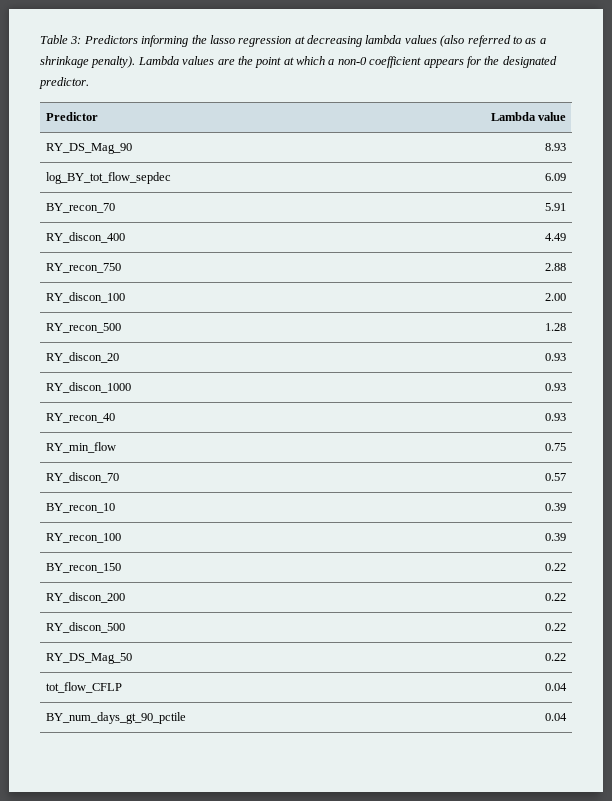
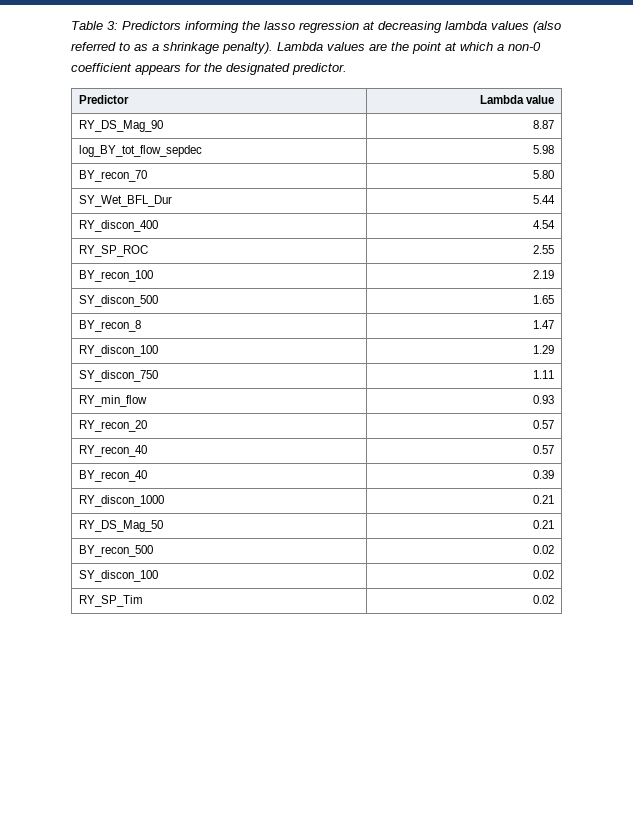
- RY_DS_Mag_90 | 8.93
+ RY_DS_Mag_90 | 8.87
- log_BY_tot_flow_sepdec | 6.09
+ log_BY_tot_flow_sepdec | 5.98
- BY_recon_70 | 5.91
- RY_discon_400 | 4.49
- RY_recon_750 | 2.88
- RY_discon_100 | 2.00
- RY_recon_500 | 1.28
- RY_discon_20 | 0.93
- RY_discon_1000 | 0.93
+ BY_recon_70 | 5.80
+ SY_Wet_BFL_Dur | 5.44
+ RY_discon_400 | 4.54
+ RY_SP_ROC | 2.55
+ BY_recon_100 | 2.19
+ SY_discon_500 | 1.65
+ BY_recon_8 | 1.47
+ RY_discon_100 | 1.29
+ SY_discon_750 | 1.11
+ RY_min_flow | 0.93
+ RY_recon_20 | 0.57
- RY_recon_40 | 0.93
- RY_min_flow | 0.75
- RY_discon_70 | 0.57
- BY_recon_10 | 0.39
- RY_recon_100 | 0.39
- BY_recon_150 | 0.22
- RY_discon_200 | 0.22
- RY_discon_500 | 0.22
- RY_DS_Mag_50 | 0.22
- tot_flow_CFLP | 0.04
- BY_num_days_gt_90_pctile | 0.04
+ RY_recon_40 | 0.57
+ BY_recon_40 | 0.39
+ RY_discon_1000 | 0.21
+ RY_DS_Mag_50 | 0.21
+ BY_recon_500 | 0.02
+ SY_discon_100 | 0.02
+ RY_SP_Tim | 0.02

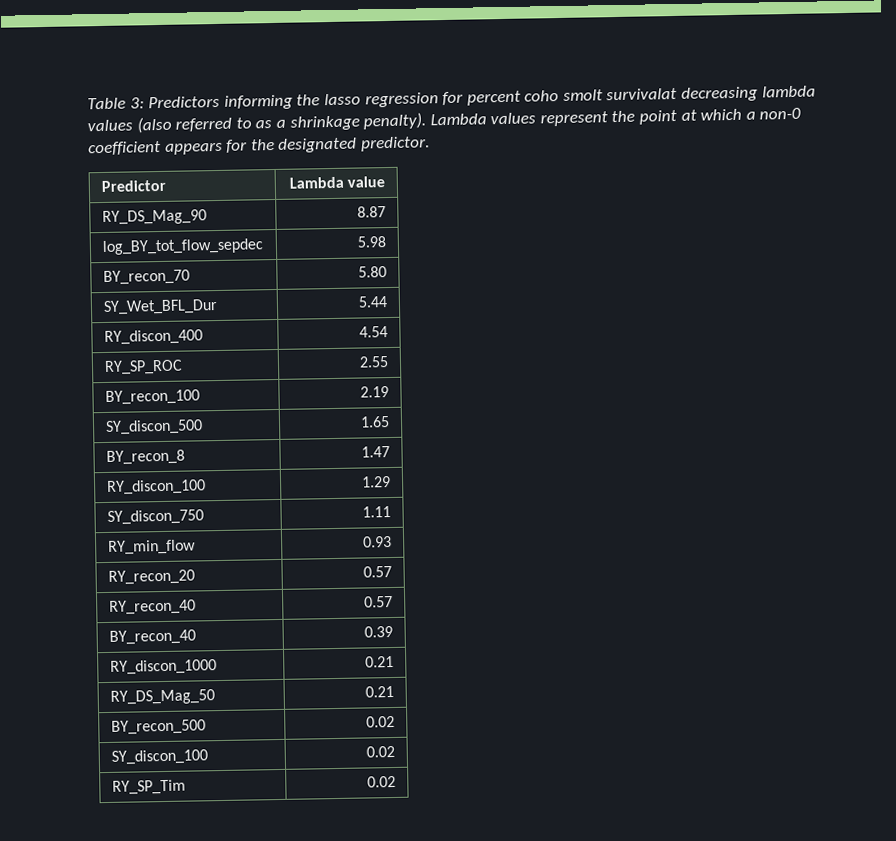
- Table 3: Predictors informing the lasso regression at decreasing lambda values (also referred to as a shrinkage penalty).
+ Table 3: Predictors informing the lasso regression for percent coho smolt survivalat decreasing lambda values (also referred to as a shrinkage penalty).
- Lambda values are the point at which a non-0 coefficient appears for the designated predictor.
+ Lambda values represent the point at which a non-0 coefficient appears for the designated predictor.

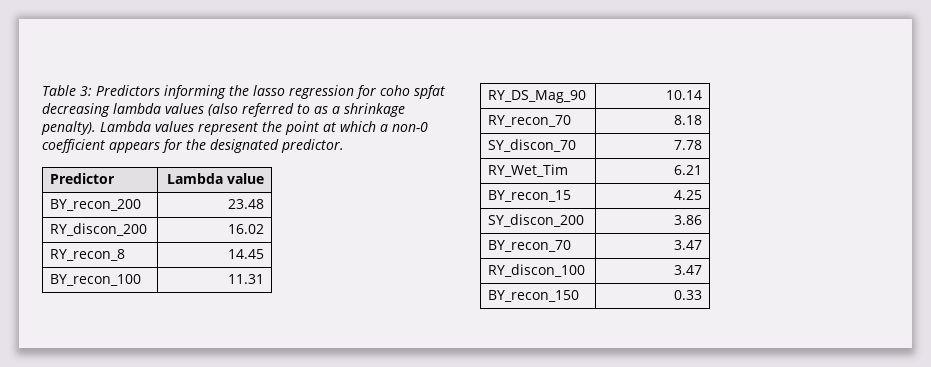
- Table 3: Predictors informing the lasso regression for percent coho smolt survivalat decreasing lambda values (also referred to as a shrinkage penalty).
+ Table 3: Predictors informing the lasso regression for coho spfat decreasing lambda values (also referred to as a shrinkage penalty).
- RY_DS_Mag_90 | 8.87
- log_BY_tot_flow_sepdec | 5.98
- BY_recon_70 | 5.80
- SY_Wet_BFL_Dur | 5.44
- RY_discon_400 | 4.54
- RY_SP_ROC | 2.55
- BY_recon_100 | 2.19
- SY_discon_500 | 1.65
- BY_recon_8 | 1.47
- RY_discon_100 | 1.29
- SY_discon_750 | 1.11
- RY_min_flow | 0.93
- RY_recon_20 | 0.57
- RY_recon_40 | 0.57
- BY_recon_40 | 0.39
- RY_discon_1000 | 0.21
- RY_DS_Mag_50 | 0.21
- BY_recon_500 | 0.02
- SY_discon_100 | 0.02
- RY_SP_Tim | 0.02
+ BY_recon_200 | 23.48
+ RY_discon_200 | 16.02
+ RY_recon_8 | 14.45
+ BY_recon_100 | 11.31
+ RY_DS_Mag_90 | 10.14
+ RY_recon_70 | 8.18
+ SY_discon_70 | 7.78
+ RY_Wet_Tim | 6.21
+ BY_recon_15 | 4.25
+ SY_discon_200 | 3.86
+ BY_recon_70 | 3.47
+ RY_discon_100 | 3.47
+ BY_recon_150 | 0.33

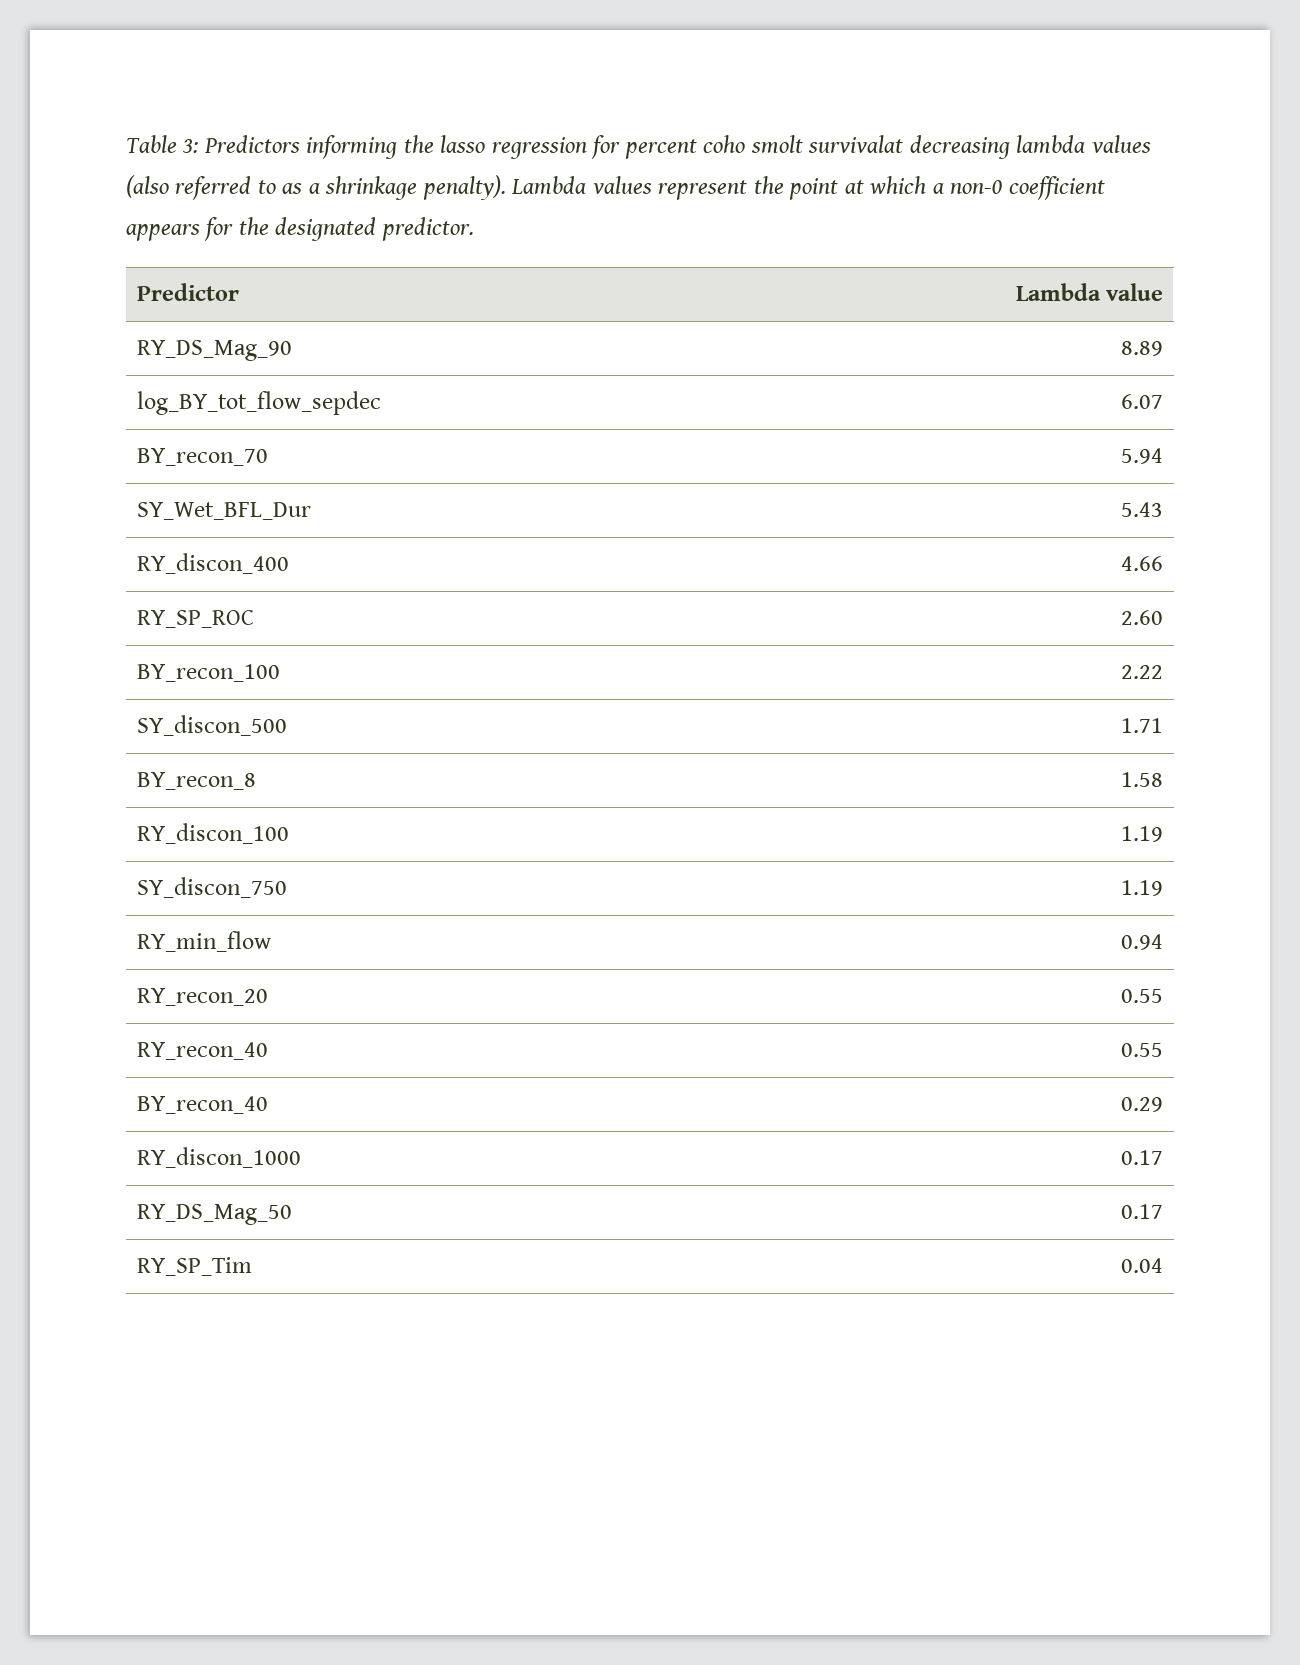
- Table 3: Predictors informing the lasso regression for coho spfat decreasing lambda values (also referred to as a shrinkage penalty).
+ Table 3: Predictors informing the lasso regression for percent coho smolt survivalat decreasing lambda values (also referred to as a shrinkage penalty).
- BY_recon_200 | 23.48
- RY_discon_200 | 16.02
- RY_recon_8 | 14.45
- BY_recon_100 | 11.31
- RY_DS_Mag_90 | 10.14
- RY_recon_70 | 8.18
- SY_discon_70 | 7.78
- RY_Wet_Tim | 6.21
- BY_recon_15 | 4.25
- SY_discon_200 | 3.86
- BY_recon_70 | 3.47
- RY_discon_100 | 3.47
- BY_recon_150 | 0.33
+ RY_DS_Mag_90 | 8.89
+ log_BY_tot_flow_sepdec | 6.07
+ BY_recon_70 | 5.94
+ SY_Wet_BFL_Dur | 5.43
+ RY_discon_400 | 4.66
+ RY_SP_ROC | 2.60
+ BY_recon_100 | 2.22
+ SY_discon_500 | 1.71
+ BY_recon_8 | 1.58
+ RY_discon_100 | 1.19
+ SY_discon_750 | 1.19
+ RY_min_flow | 0.94
+ RY_recon_20 | 0.55
+ RY_recon_40 | 0.55
+ BY_recon_40 | 0.29
+ RY_discon_1000 | 0.17
+ RY_DS_Mag_50 | 0.17
+ RY_SP_Tim | 0.04

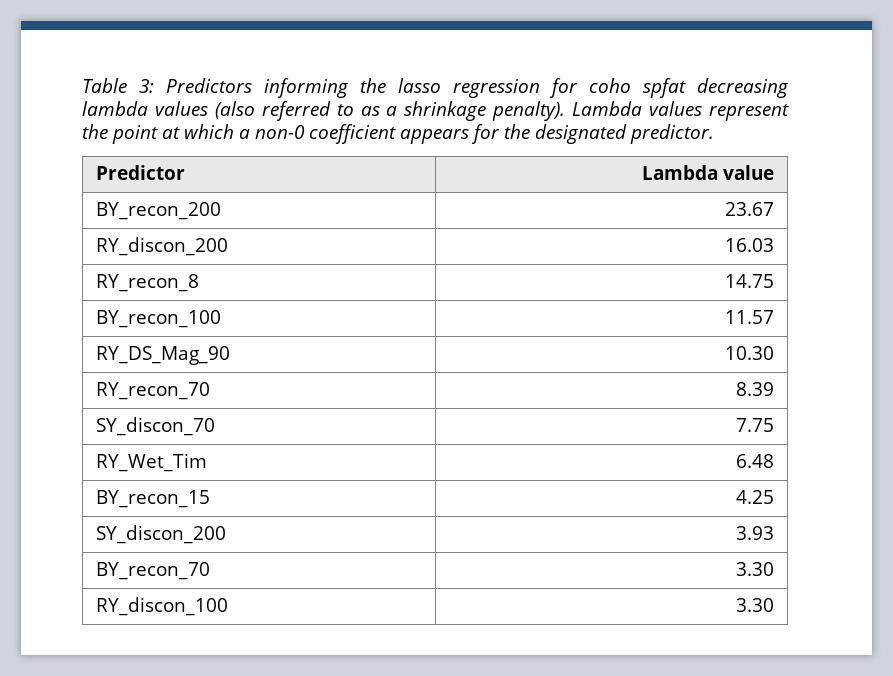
- Table 3: Predictors informing the lasso regression for percent coho smolt survivalat decreasing lambda values (also referred to as a shrinkage penalty).
+ Table 3: Predictors informing the lasso regression for coho spfat decreasing lambda values (also referred to as a shrinkage penalty).
- RY_DS_Mag_90 | 8.89
- log_BY_tot_flow_sepdec | 6.07
- BY_recon_70 | 5.94
- SY_Wet_BFL_Dur | 5.43
- RY_discon_400 | 4.66
- RY_SP_ROC | 2.60
- BY_recon_100 | 2.22
- SY_discon_500 | 1.71
- BY_recon_8 | 1.58
- RY_discon_100 | 1.19
- SY_discon_750 | 1.19
- RY_min_flow | 0.94
- RY_recon_20 | 0.55
- RY_recon_40 | 0.55
- BY_recon_40 | 0.29
- RY_discon_1000 | 0.17
- RY_DS_Mag_50 | 0.17
- RY_SP_Tim | 0.04
+ BY_recon_200 | 23.67
+ RY_discon_200 | 16.03
+ RY_recon_8 | 14.75
+ BY_recon_100 | 11.57
+ RY_DS_Mag_90 | 10.30
+ RY_recon_70 | 8.39
+ SY_discon_70 | 7.75
+ RY_Wet_Tim | 6.48
+ BY_recon_15 | 4.25
+ SY_discon_200 | 3.93
+ BY_recon_70 | 3.30
+ RY_discon_100 | 3.30

